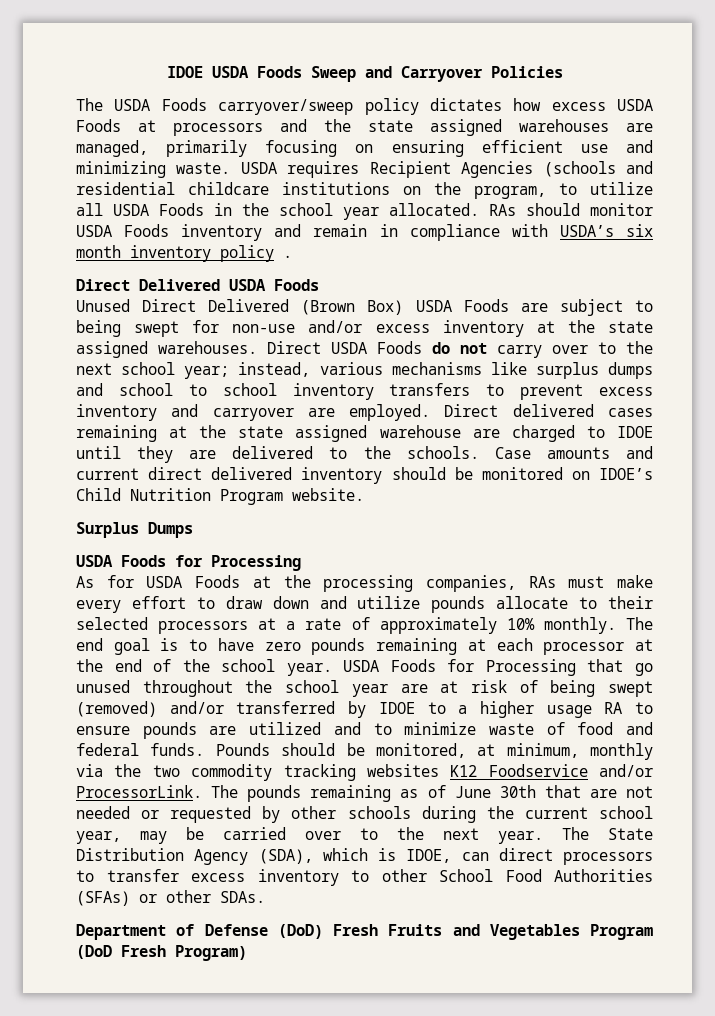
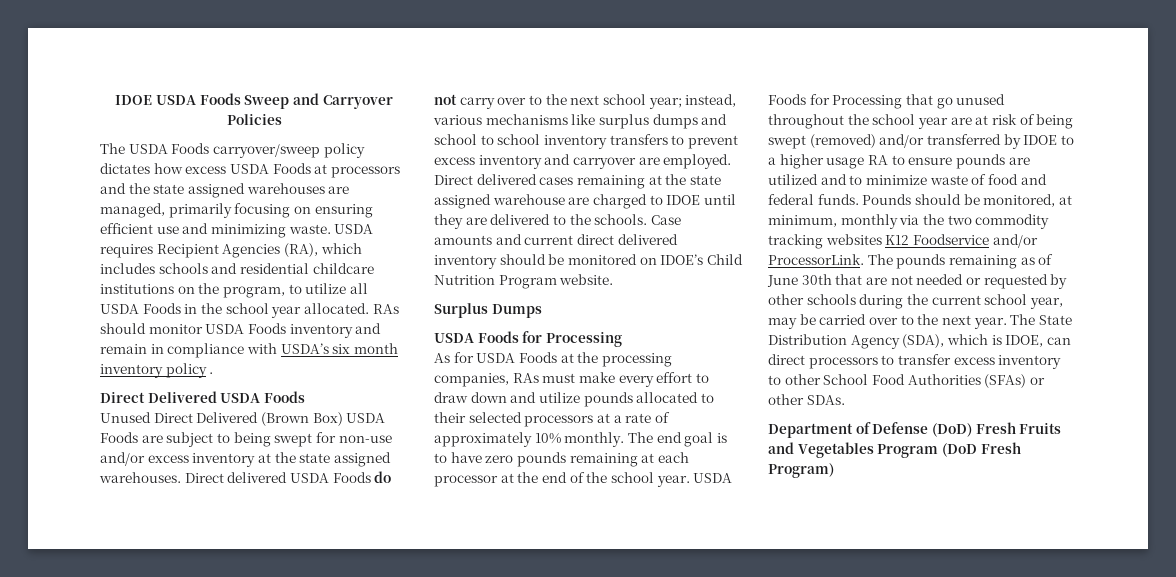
- USDA requires Recipient Agencies (schools and residential childcare institutions on the program, to utilize all USDA Foods in the school year allocated.
+ USDA requires Recipient Agencies (RA), which includes schools and residential childcare institutions on the program, to utilize all USDA Foods in the school year allocated.
- Direct USDA Foods do not carry over to the next school year; instead, various mechanisms like surplus dumps and school to school inventory transfers to prevent excess inventory and carryover are employed.
+ Direct delivered USDA Foods do not carry over to the next school year; instead, various mechanisms like surplus dumps and school to school inventory transfers to prevent excess inventory and carryover are employed.
- As for USDA Foods at the processing companies, RAs must make every effort to draw down and utilize pounds allocate to their selected processors at a rate of approximately 10% monthly.
+ As for USDA Foods at the processing companies, RAs must make every effort to draw down and utilize pounds allocated to their selected processors at a rate of approximately 10% monthly.

